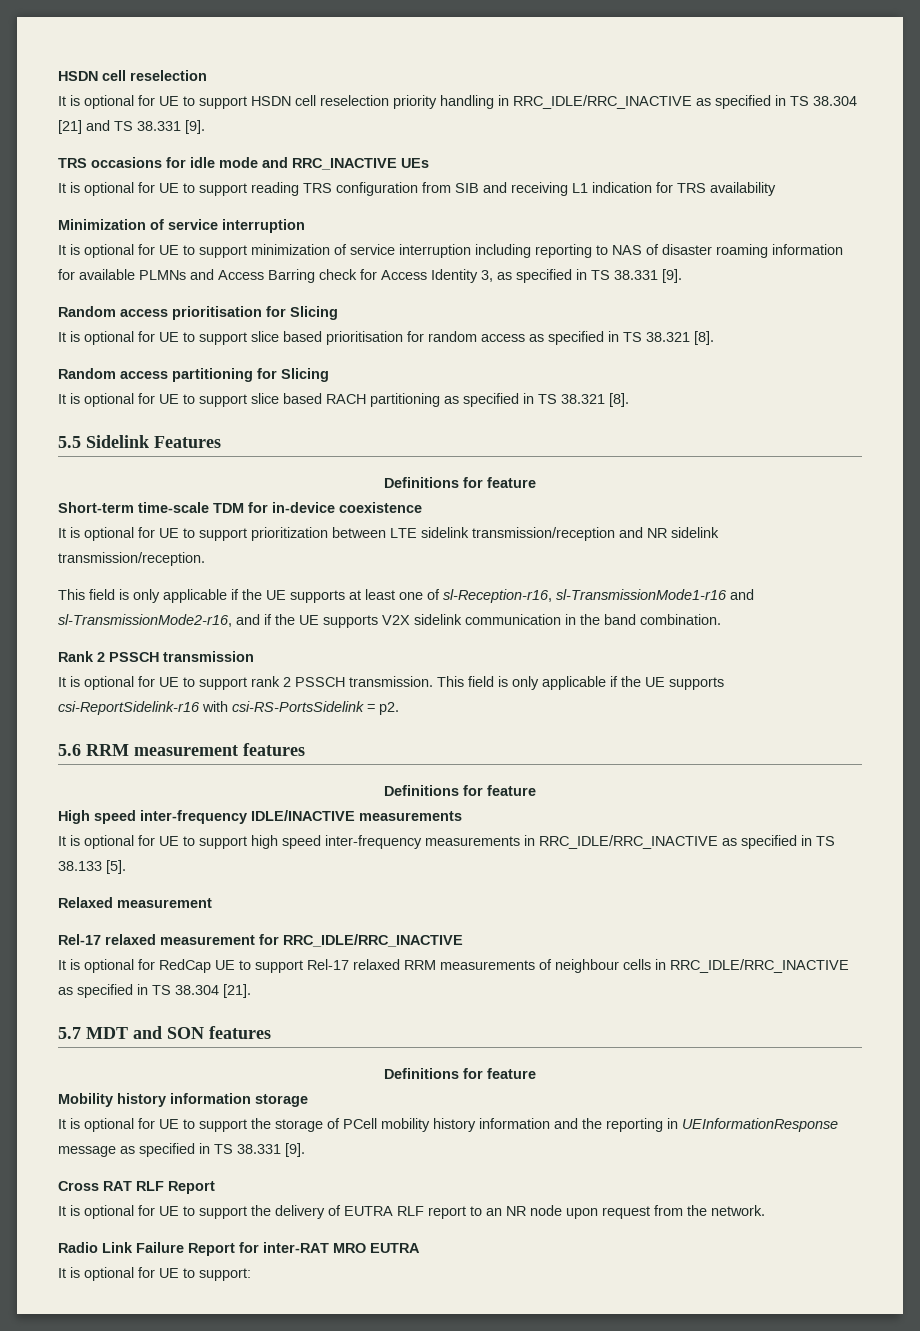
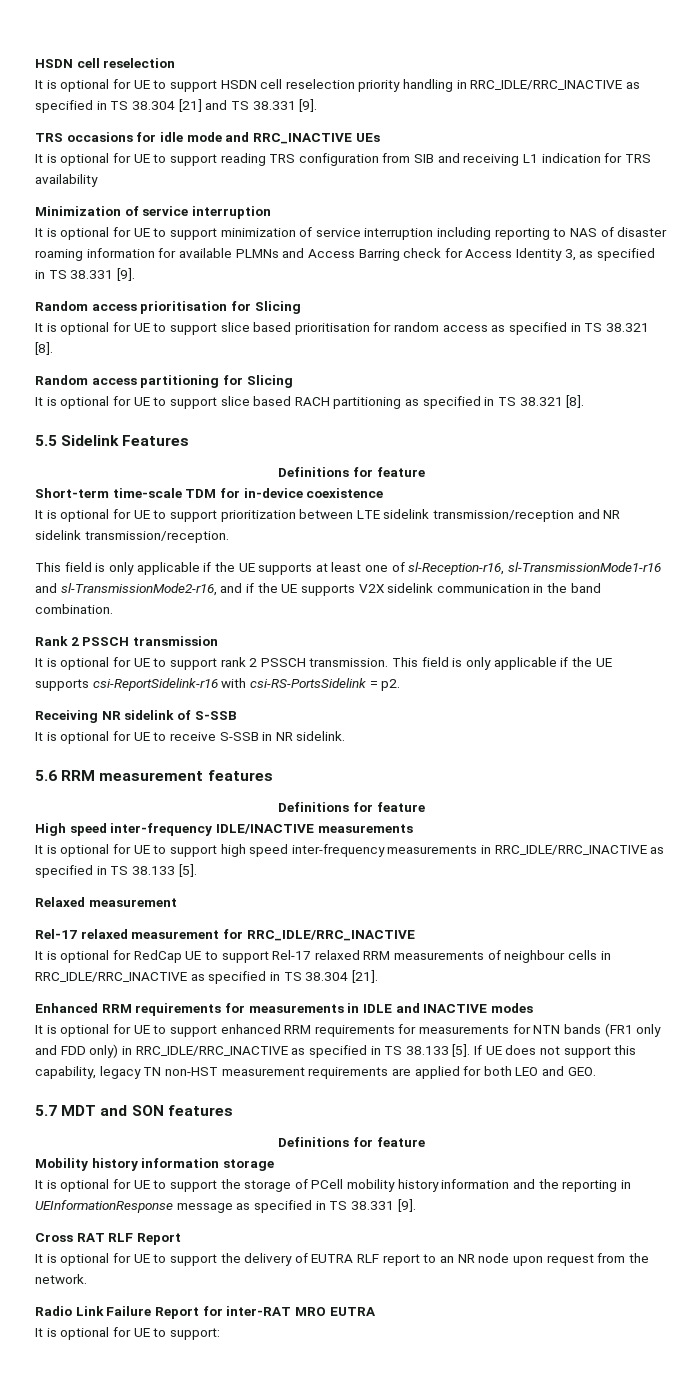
+ Receiving NR sidelink of S-SSB
+ It is optional for UE to receive S-SSB in NR sidelink.
+ Enhanced RRM requirements for measurements in IDLE and INACTIVE modes
+ It is optional for UE to support enhanced RRM requirements for measurements for NTN bands (FR1 only and FDD only) in RRC_IDLE/RRC_INACTIVE as specified in TS 38.133 [5]. If UE does not support this capability, legacy TN non-HST measurement requirements are applied for both LEO and GEO.

